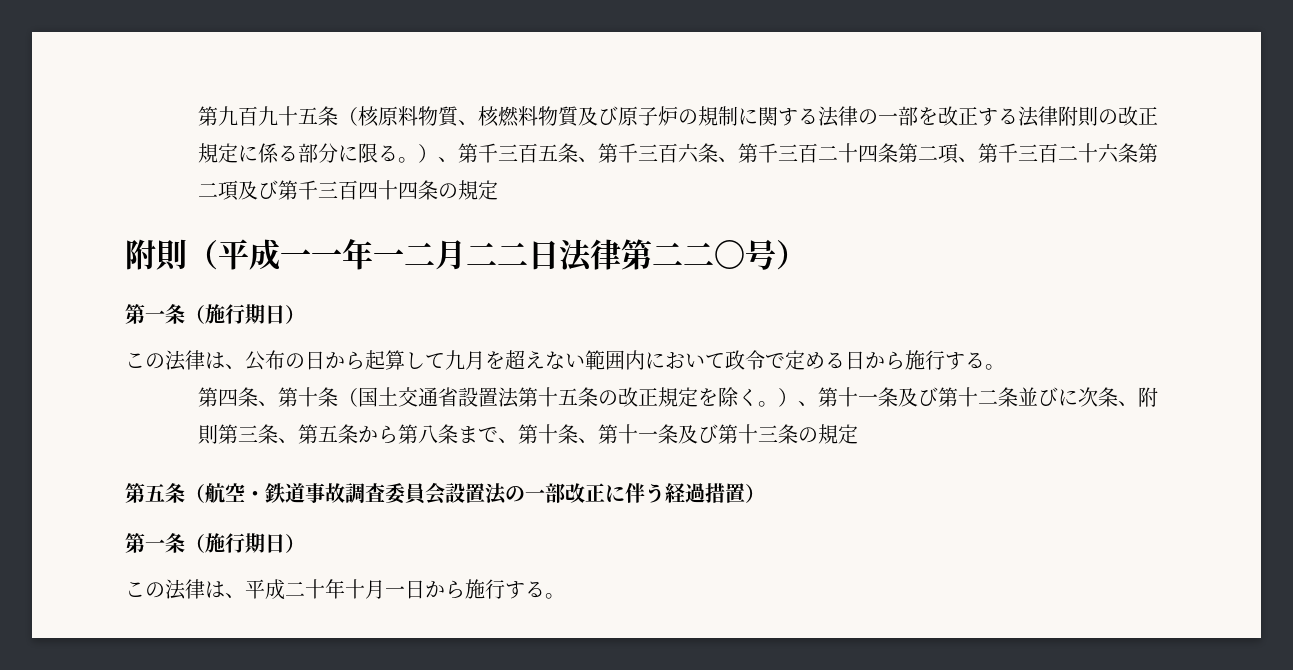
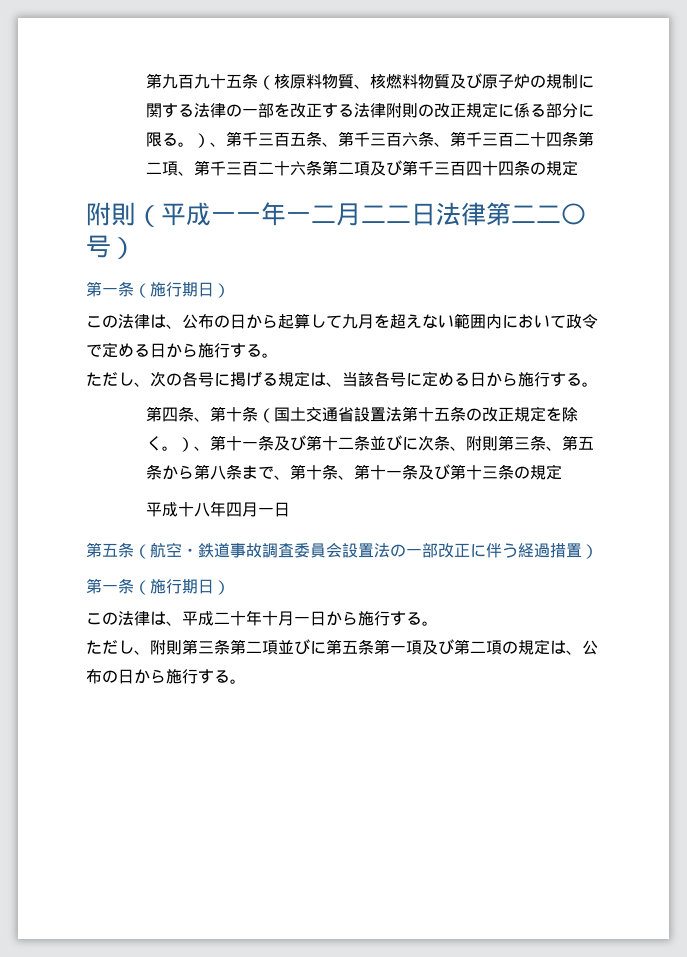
+ ただし、次の各号に掲げる規定は、当該各号に定める日から施行する。
+ 平成十八年四月一日
+ ただし、附則第三条第二項並びに第五条第一項及び第二項の規定は、公布の日から施行する。

